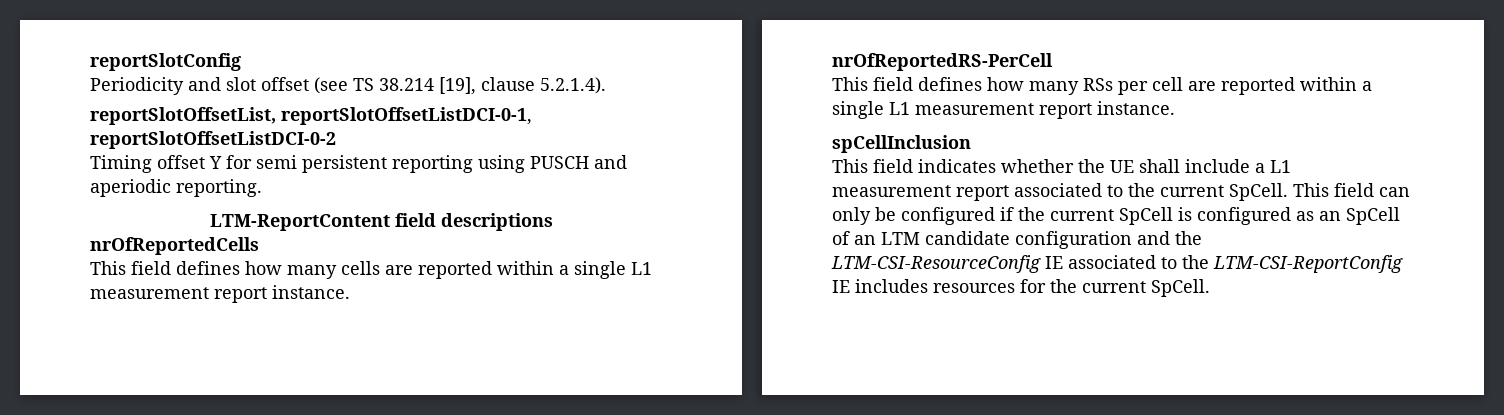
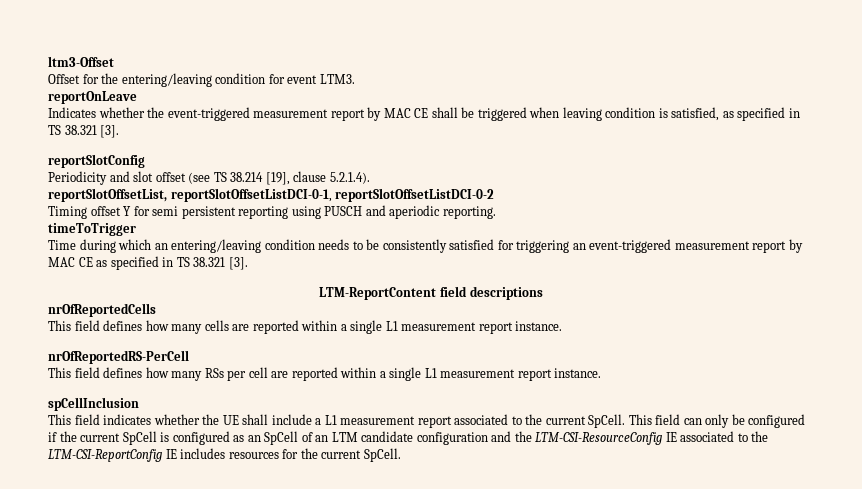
+ ltm3-Offset
+ Offset for the entering/leaving condition for event LTM3.
+ reportOnLeave
+ Indicates whether the event-triggered measurement report by MAC CE shall be triggered when leaving condition is satisfied, as specified in TS 38.321 [3].
+ timeToTrigger
+ Time during which an entering/leaving condition needs to be consistently satisfied for triggering an event-triggered measurement report by MAC CE as specified in TS 38.321 [3].

